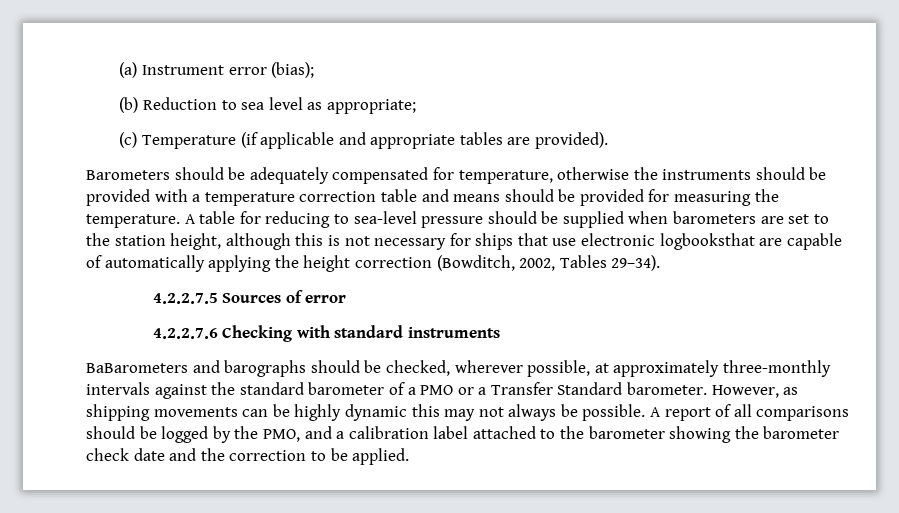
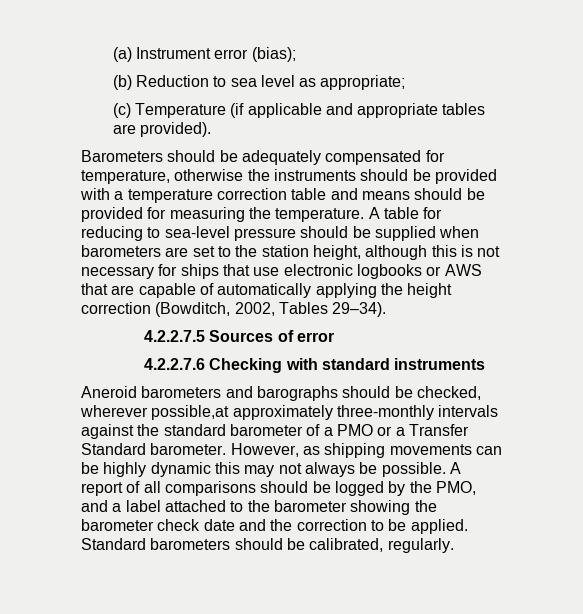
- A table for reducing to sea-level pressure should be supplied when barometers are set to the station height, although this is not necessary for ships that use electronic logbooksthat are capable of automatically applying the height correction (Bowditch, 2002, Tables 29–34).
+ A table for reducing to sea-level pressure should be supplied when barometers are set to the station height, although this is not necessary for ships that use electronic logbooks or AWS that are capable of automatically applying the height correction (Bowditch, 2002, Tables 29–34).
- BaBarometers and barographs should be checked, wherever possible, at approximately three-monthly intervals against the standard barometer of a PMO or a Transfer Standard barometer.
+ Aneroid barometers and barographs should be checked, wherever possible,at approximately three-monthly intervals against the standard barometer of a PMO or a Transfer Standard barometer.
- A report of all comparisons should be logged by the PMO, and a calibration label attached to the barometer showing the barometer check date and the correction to be applied.
+ A report of all comparisons should be logged by the PMO, and a label attached to the barometer showing the barometer check date and the correction to be applied.
+ Standard barometers should be calibrated, regularly.

